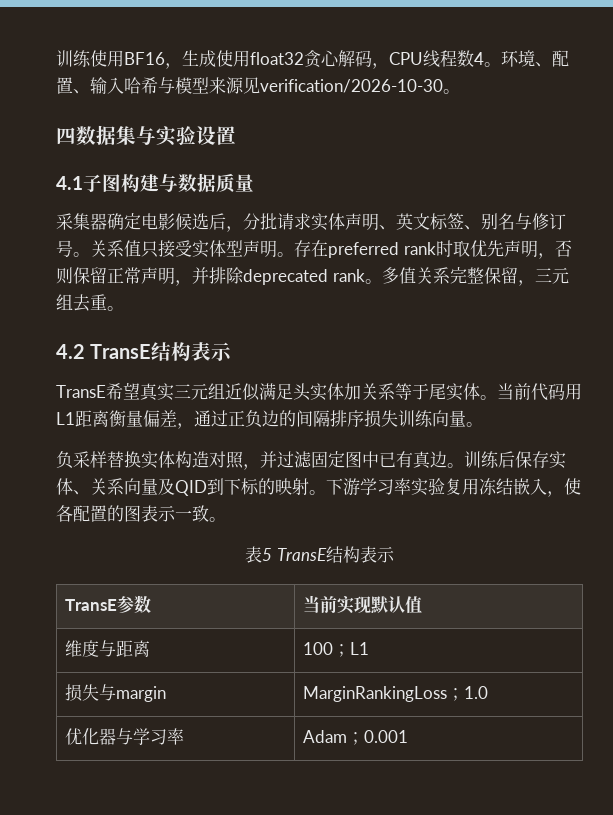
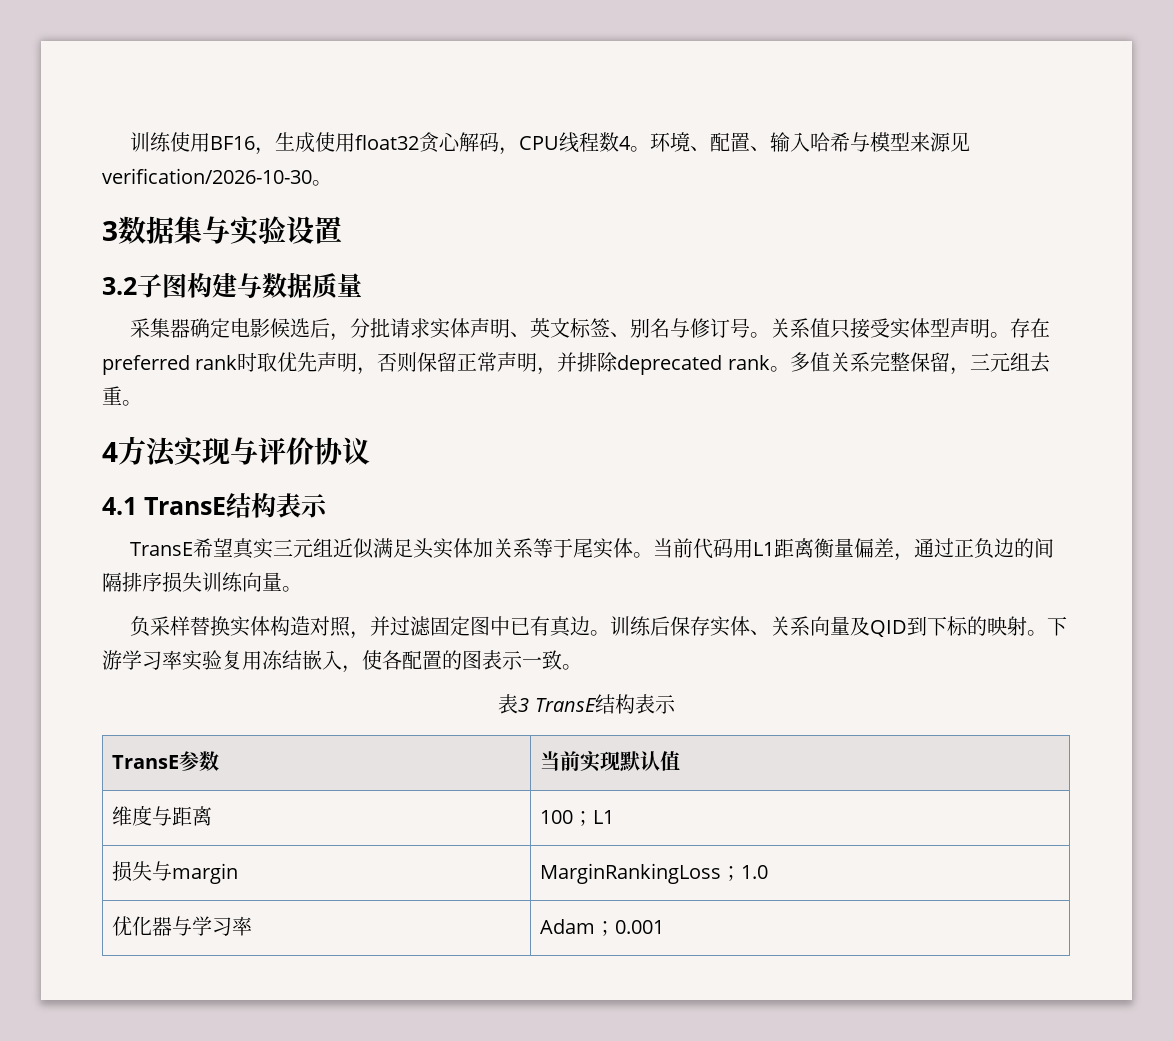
- 四数据集与实验设置
+ 3数据集与实验设置
- 4.1子图构建与数据质量
+ 3.2子图构建与数据质量
- 4.2 TransE结构表示
+ 4方法实现与评价协议
+ 4.1 TransE结构表示
- 表5 TransE结构表示
+ 表3 TransE结构表示

